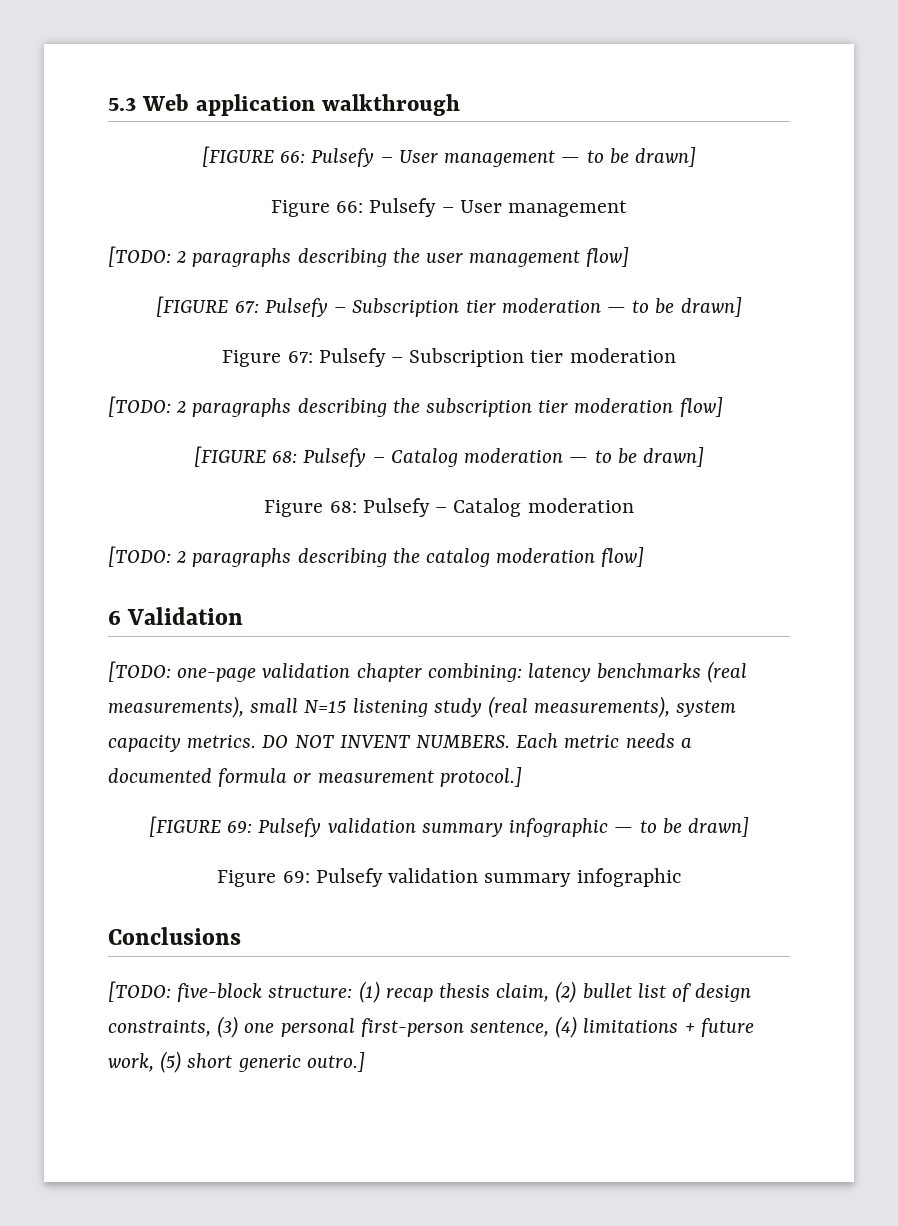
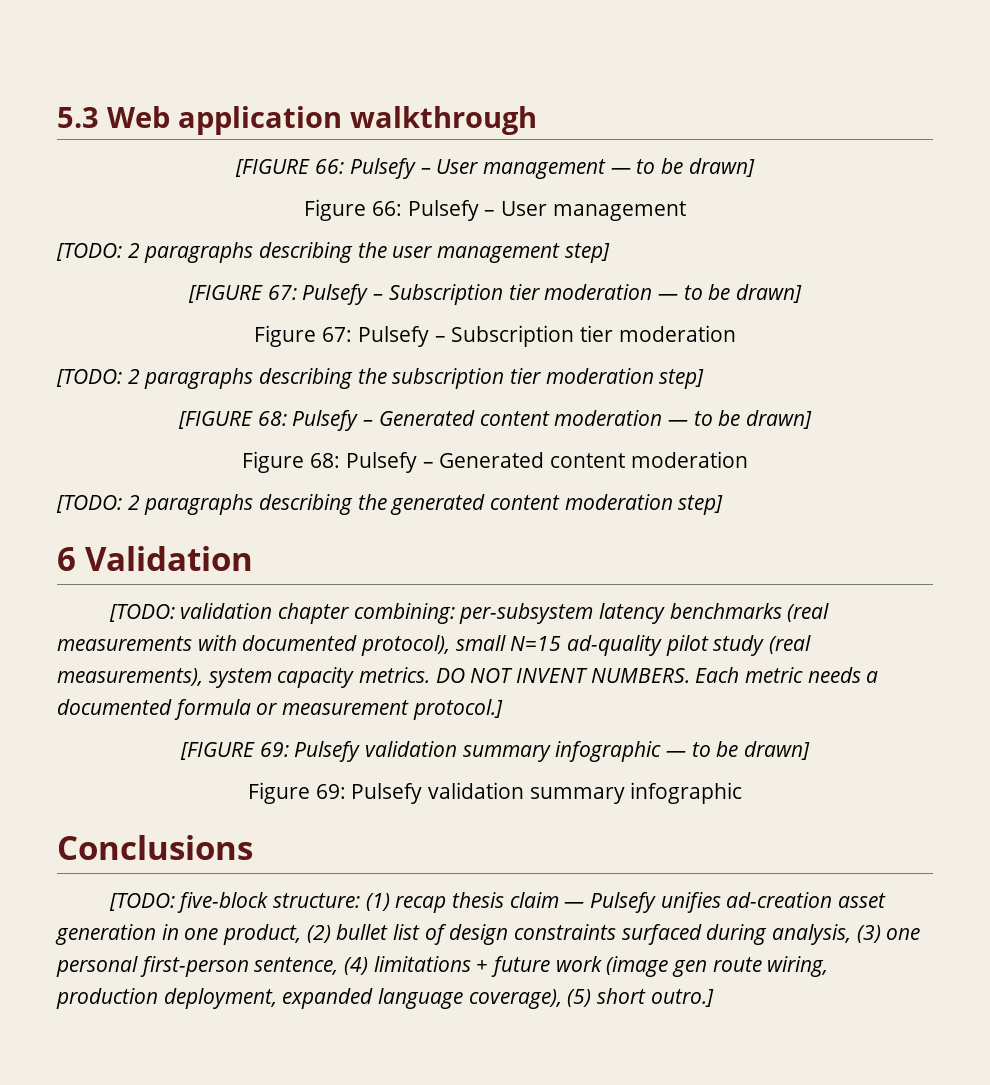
- [TODO: 2 paragraphs describing the user management flow]
+ [TODO: 2 paragraphs describing the user management step]
- [TODO: 2 paragraphs describing the subscription tier moderation flow]
+ [TODO: 2 paragraphs describing the subscription tier moderation step]
- [FIGURE 68: Pulsefy – Catalog moderation — to be drawn]
+ [FIGURE 68: Pulsefy – Generated content moderation — to be drawn]
- Figure 68: Pulsefy – Catalog moderation
- [TODO: 2 paragraphs describing the catalog moderation flow]
+ Figure 68: Pulsefy – Generated content moderation
+ [TODO: 2 paragraphs describing the generated content moderation step]
- [TODO: one-page validation chapter combining: latency benchmarks (real measurements), small N=15 listening study (real measurements), system capacity metrics.
+ [TODO: validation chapter combining: per-subsystem latency benchmarks (real measurements with documented protocol), small N=15 ad-quality pilot study (real measurements), system capacity metrics.
- [TODO: five-block structure: (1) recap thesis claim, (2) bullet list of design constraints, (3) one personal first-person sentence, (4) limitations + future work, (5) short generic outro.]
+ [TODO: five-block structure: (1) recap thesis claim — Pulsefy unifies ad-creation asset generation in one product, (2) bullet list of design constraints surfaced during analysis, (3) one personal first-person sentence, (4) limitations + future work (image gen route wiring, production deployment, expanded language coverage), (5) short outro.]

